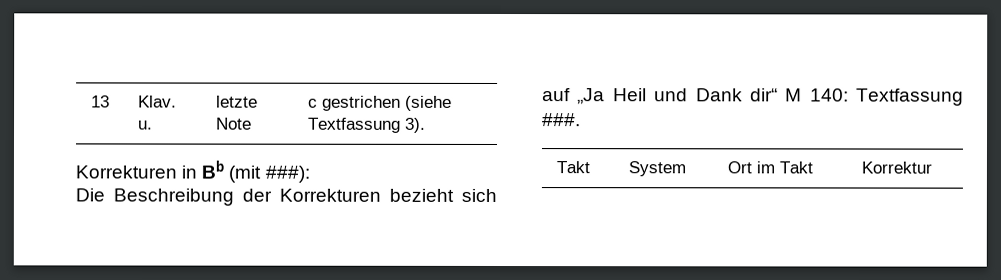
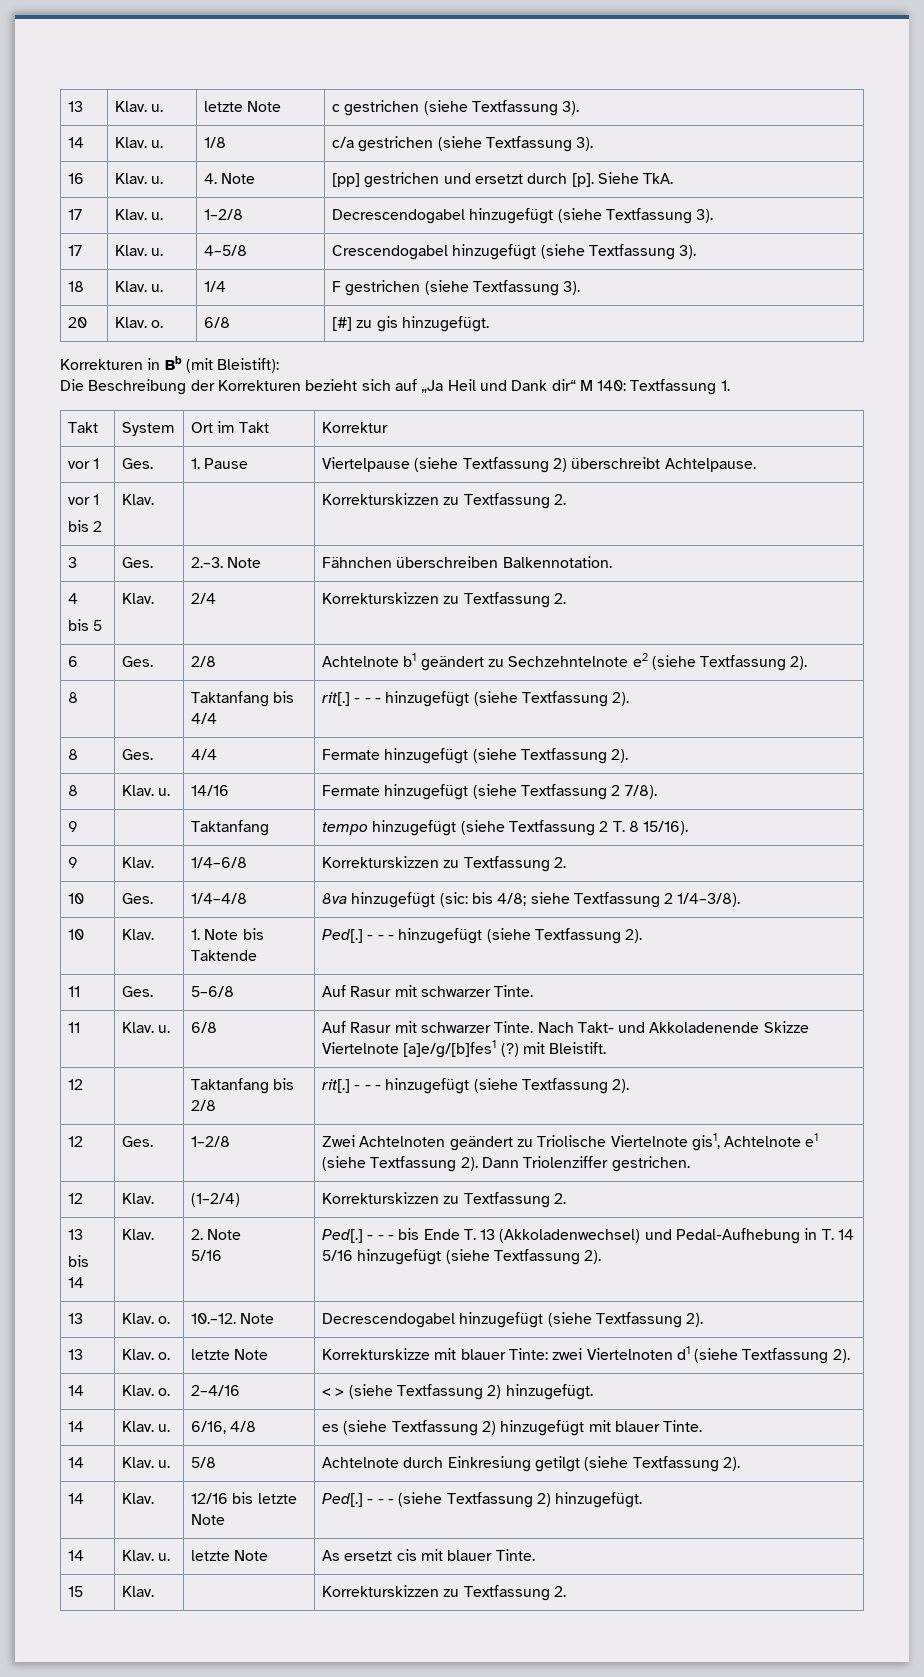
+ 14 | Klav. u. | 1/8 | c/a gestrichen (siehe Textfassung 3).
+ 16 | Klav. u. | 4. Note | [pp] gestrichen und ersetzt durch [p]. Siehe TkA.
+ 17 | Klav. u. | 1–2/8 | Decrescendogabel hinzugefügt (siehe Textfassung 3).
+ 17 | Klav. u. | 4–5/8 | Crescendogabel hinzugefügt (siehe Textfassung 3).
+ 18 | Klav. u. | 1/4 | F gestrichen (siehe Textfassung 3).
+ 20 | Klav. o. | 6/8 | [#] zu gis hinzugefügt.
- Korrekturen in Bb (mit ###):
+ Korrekturen in Bb (mit Bleistift):
- Die Beschreibung der Korrekturen bezieht sich auf „Ja Heil und Dank dir“ M 140: Textfassung ###.
+ Die Beschreibung der Korrekturen bezieht sich auf „Ja Heil und Dank dir“ M 140: Textfassung 1.
+ vor 1 | Ges. | 1. Pause | Viertelpause (siehe Textfassung 2) überschreibt Achtelpause.
+ vor 1
+ bis 2 | Klav. | | Korrekturskizzen zu Textfassung 2.
+ 3 | Ges. | 2.–3. Note | Fähnchen überschreiben Balkennotation.
+ 4
+ bis 5 | Klav. | 2/4 | Korrekturskizzen zu Textfassung 2.
+ 6 | Ges. | 2/8 | Achtelnote b1 geändert zu Sechzehntelnote e2 (siehe Textfassung 2).
+ 8 | | Taktanfang bis 4/4 | rit[.] - - - hinzugefügt (siehe Textfassung 2).
+ 8 | Ges. | 4/4 | Fermate hinzugefügt (siehe Textfassung 2).
+ 8 | Klav. u. | 14/16 | Fermate hinzugefügt (siehe Textfassung 2 7/8).
+ 9 | | Taktanfang | tempo hinzugefügt (siehe Textfassung 2 T. 8 15/16).
+ 9 | Klav. | 1/4–6/8 | Korrekturskizzen zu Textfassung 2.
+ 10 | Ges. | 1/4–4/8 | 8va hinzugefügt (sic: bis 4/8; siehe Textfassung 2 1/4–3/8).
+ 10 | Klav. | 1. Note bis Taktende | Ped[.] - - - hinzugefügt (siehe Textfassung 2).
+ 11 | Ges. | 5–6/8 | Auf Rasur mit schwarzer Tinte.
+ 11 | Klav. u. | 6/8 | Auf Rasur mit schwarzer Tinte. Nach Takt- und Akkoladenende Skizze Viertelnote [a]e/g/[b]fes1 (?) mit Bleistift.
+ 12 | | Taktanfang bis 2/8 | rit[.] - - - hinzugefügt (siehe Textfassung 2).
+ 12 | Ges. | 1–2/8 | Zwei Achtelnoten geändert zu Triolische Viertelnote gis1, Achtelnote e1 (siehe Textfassung 2). Dann Triolenziffer gestrichen.
+ 12 | Klav. | (1–2/4) | Korrekturskizzen zu Textfassung 2.
+ 13
+ bis 14 | Klav. | 2. Note
+ 5/16 | Ped[.] - - - bis Ende T. 13 (Akkoladenwechsel) und Pedal-Aufhebung in T. 14 5/16 hinzugefügt (siehe Textfassung 2).
+ 13 | Klav. o. | 10.–12. Note | Decrescendogabel hinzugefügt (siehe Textfassung 2).
+ 13 | Klav. o. | letzte Note | Korrekturskizze mit blauer Tinte: zwei Viertelnoten d1 (siehe Textfassung 2).
+ 14 | Klav. o. | 2–4/16 | < > (siehe Textfassung 2) hinzugefügt.
+ 14 | Klav. u. | 6/16, 4/8 | es (siehe Textfassung 2) hinzugefügt mit blauer Tinte.
+ 14 | Klav. u. | 5/8 | Achtelnote durch Einkresiung getilgt (siehe Textfassung 2).
+ 14 | Klav. | 12/16 bis letzte Note | Ped[.] - - - (siehe Textfassung 2) hinzugefügt.
+ 14 | Klav. u. | letzte Note | As ersetzt cis mit blauer Tinte.
+ 15 | Klav. | | Korrekturskizzen zu Textfassung 2.

